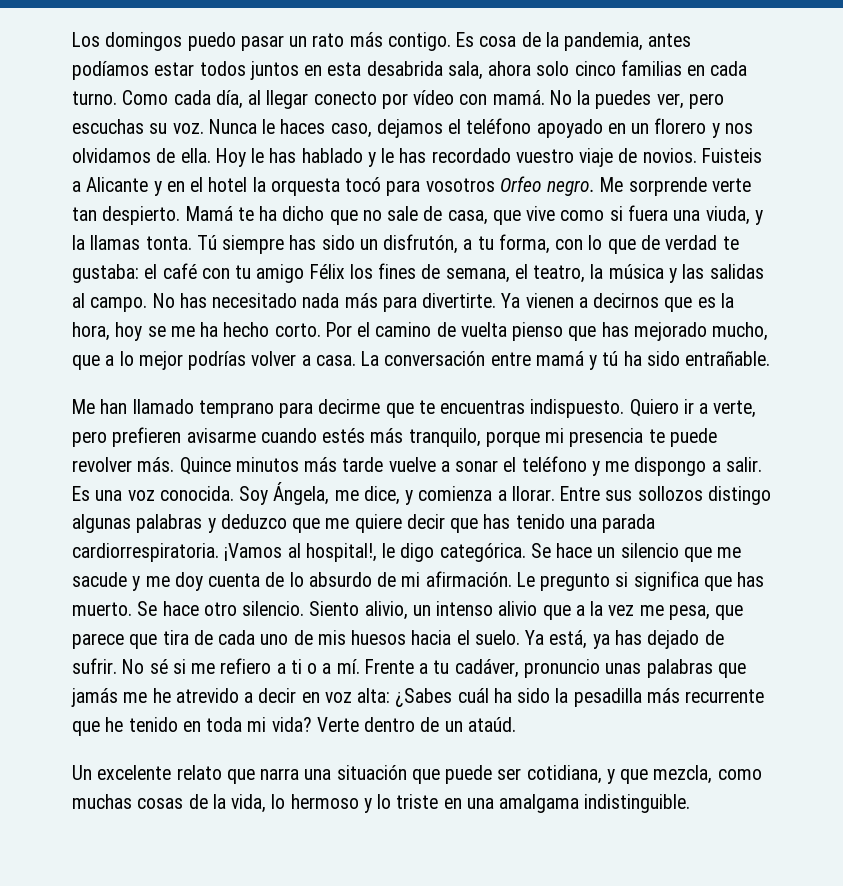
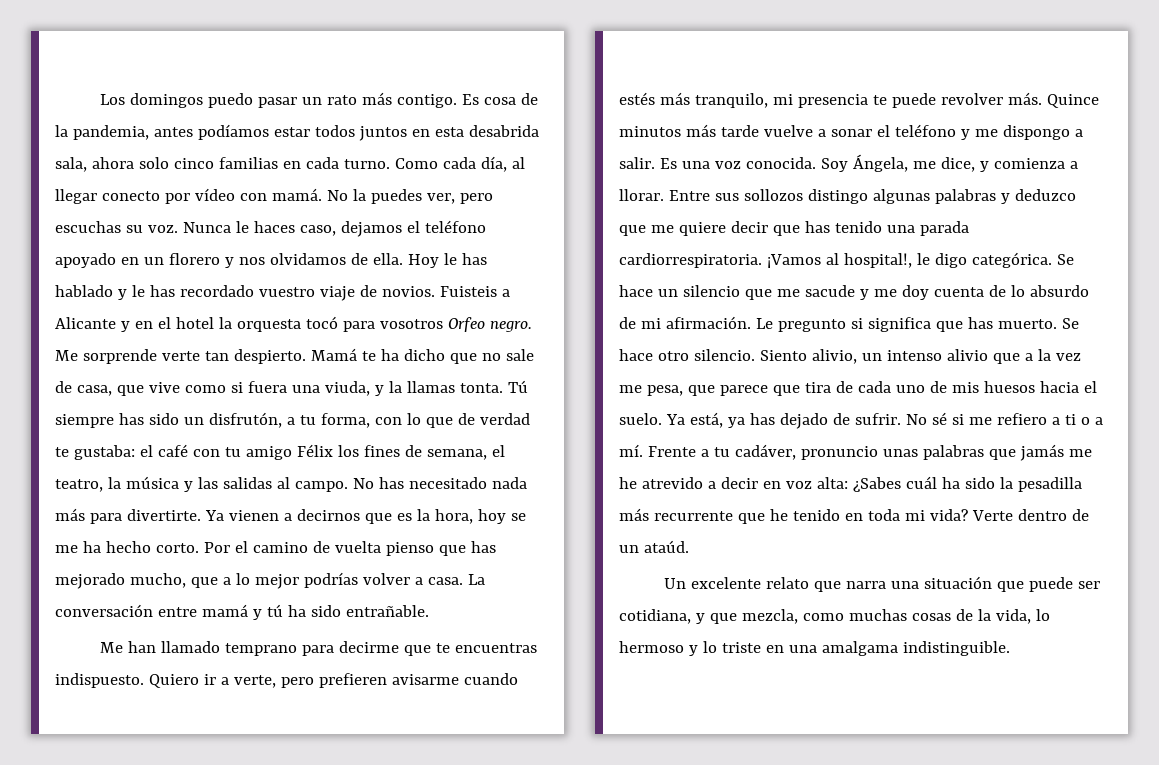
- Quiero ir a verte, pero prefieren avisarme cuando estés más tranquilo, porque mi presencia te puede revolver más.
+ Quiero ir a verte, pero prefieren avisarme cuando estés más tranquilo, mi presencia te puede revolver más.

